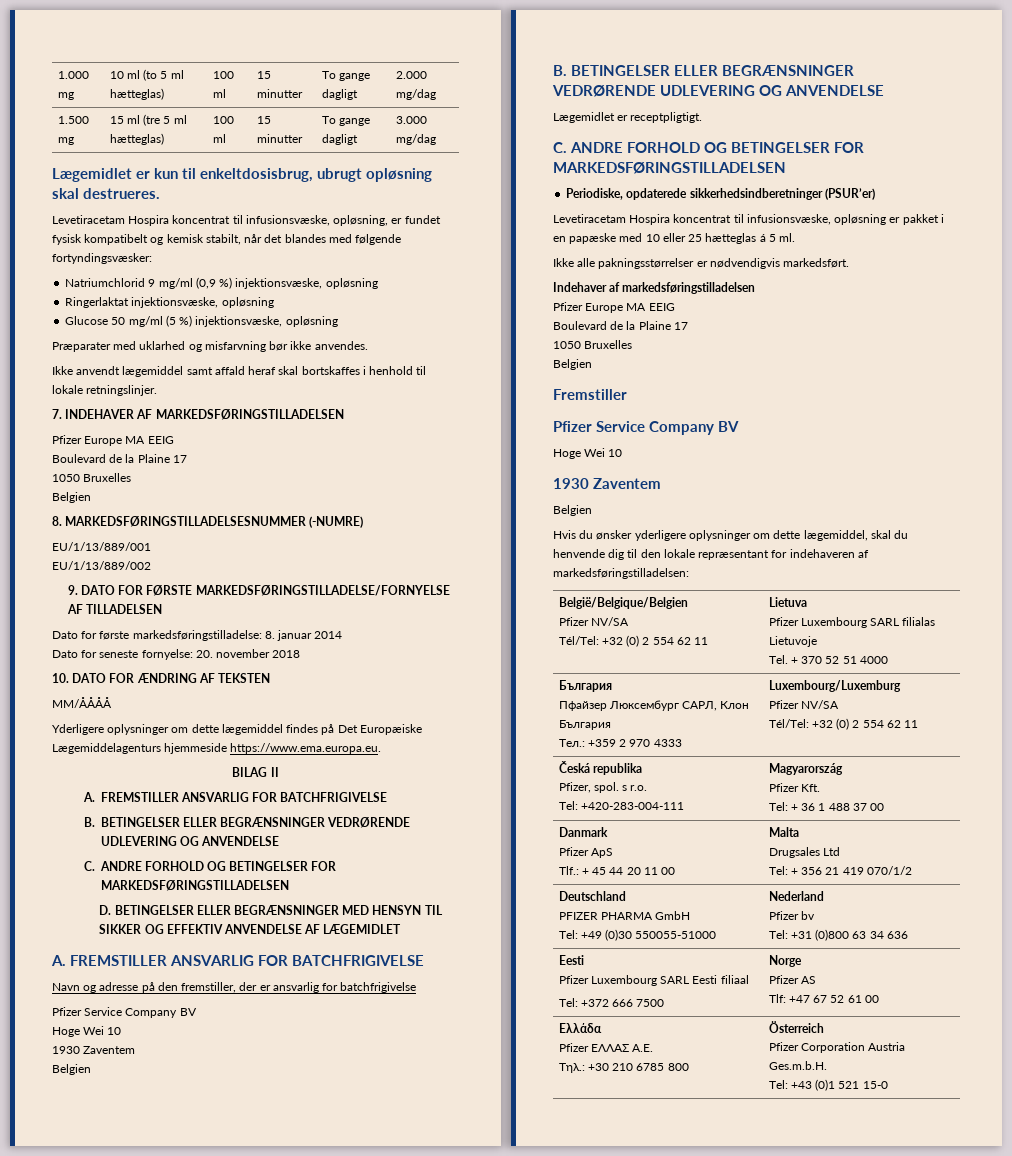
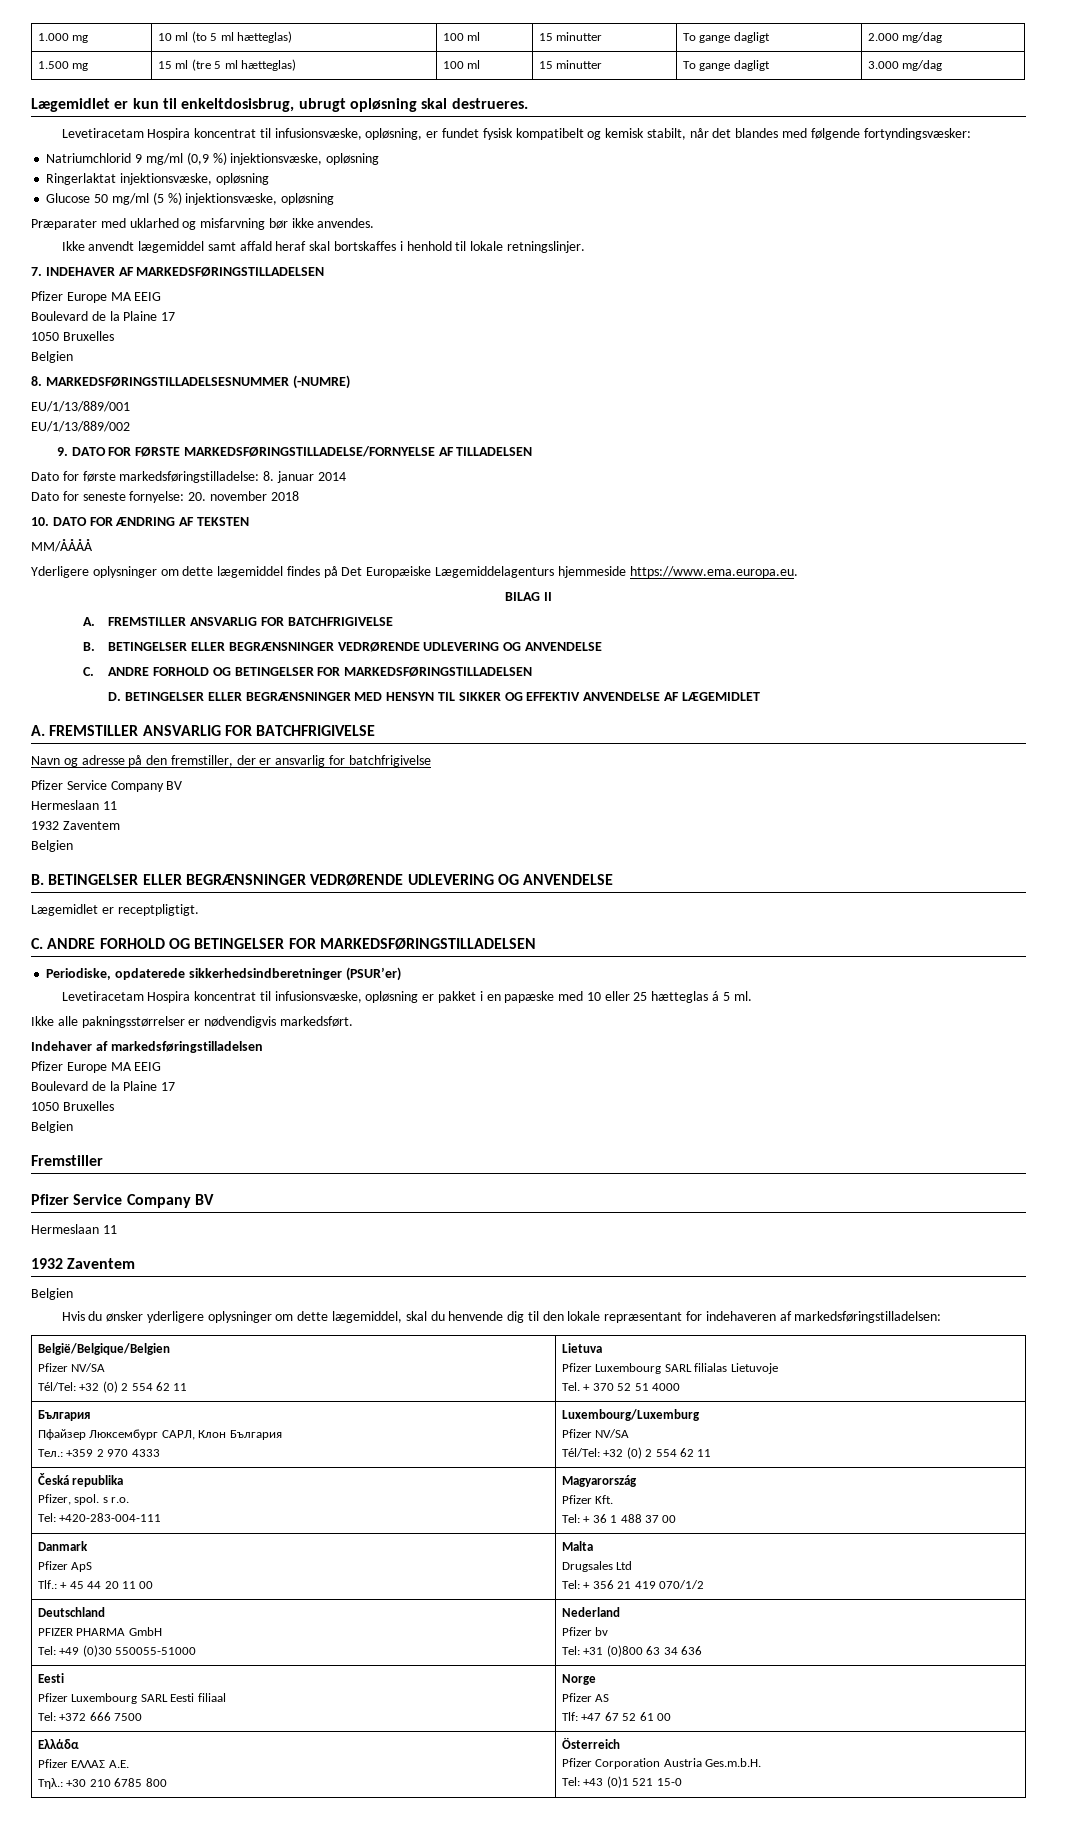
  Navn og adresse på den fremstiller, der er ansvarlig for batchfrigivelse
  Pfizer Service Company BV
- Hoge Wei 10
- 1930 Zaventem
+ Hermeslaan 11
+ 1932 Zaventem
  Fremstiller
  Pfizer Service Company BV
- Hoge Wei 10
- 1930 Zaventem
+ Hermeslaan 11
+ 1932 Zaventem

